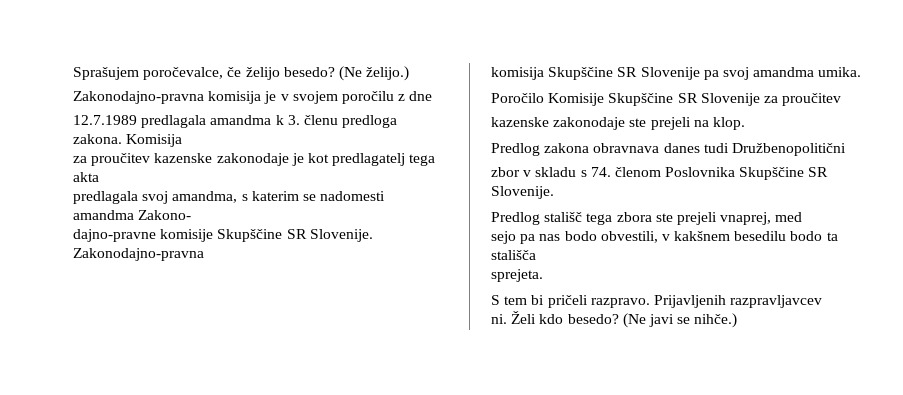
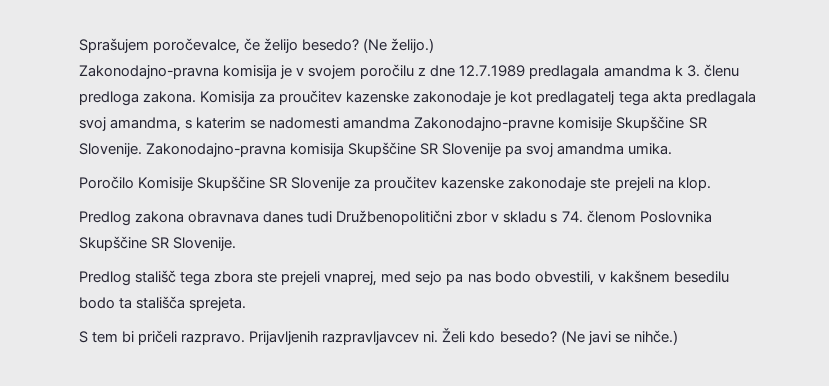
- Zakonodajno-pravna komisija je v svojem poročilu z dne
- 12.7.1989 predlagala amandma k 3. členu predloga zakona.
+ Zakonodajno-pravna komisija je v svojem poročilu z dne 12.7.1989 predlagala amandma k 3. členu predloga zakona.
- Komisija
- za proučitev kazenske zakonodaje je kot predlagatelj tega akta
- predlagala svoj amandma, s katerim se nadomesti amandma Zakono-
- dajno-pravne komisije Skupščine SR Slovenije. Zakonodajno-pravna
- komisija Skupščine SR Slovenije pa svoj amandma umika.
+ Komisija za proučitev kazenske zakonodaje je kot predlagatelj tega akta predlagala svoj amandma, s katerim se nadomesti amandma Zakonodajno-pravne komisije Skupščine SR Slovenije. Zakonodajno-pravna komisija Skupščine SR Slovenije pa svoj amandma umika.
- Poročilo Komisije Skupščine SR Slovenije za proučitev
- kazenske zakonodaje ste prejeli na klop.
+ Poročilo Komisije Skupščine SR Slovenije za proučitev kazenske zakonodaje ste prejeli na klop.
- Predlog zakona obravnava danes tudi Družbenopolitični
- zbor v skladu s 74. členom Poslovnika Skupščine SR Slovenije.
+ Predlog zakona obravnava danes tudi Družbenopolitični zbor v skladu s 74. členom Poslovnika Skupščine SR Slovenije.
- Predlog stališč tega zbora ste prejeli vnaprej, med
- sejo pa nas bodo obvestili, v kakšnem besedilu bodo ta stališča
- sprejeta.
+ Predlog stališč tega zbora ste prejeli vnaprej, med sejo pa nas bodo obvestili, v kakšnem besedilu bodo ta stališča sprejeta.
- Prijavljenih razpravljavcev
- ni.
+ Prijavljenih razpravljavcev ni.

